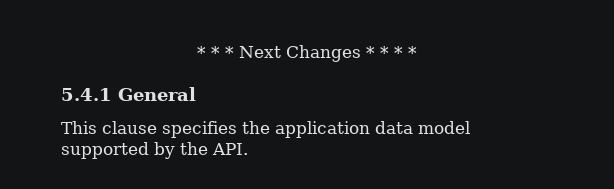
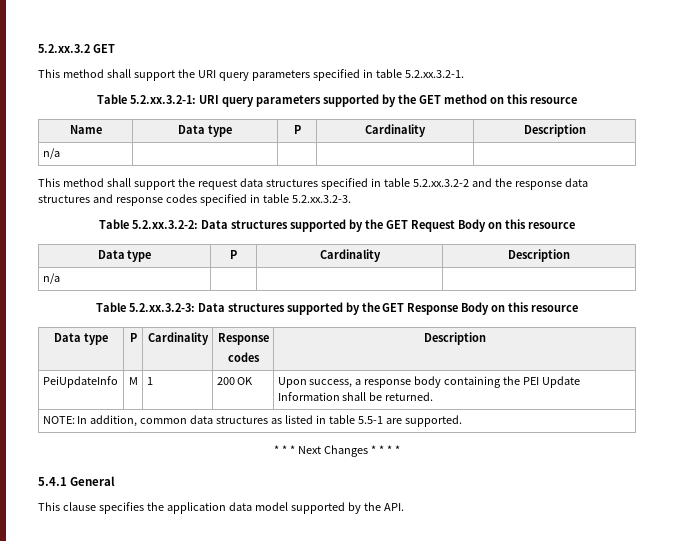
+ 5.2.xx.3.2 GET
+ This method shall support the URI query parameters specified in table 5.2.xx.3.2-1.
+ Table 5.2.xx.3.2-1: URI query parameters supported by the GET method on this resource
+ Name | Data type | P | Cardinality | Description
+ n/a | | | |
+ This method shall support the request data structures specified in table 5.2.xx.3.2-2 and the response data structures and response codes specified in table 5.2.xx.3.2-3.
+ Table 5.2.xx.3.2-2: Data structures supported by the GET Request Body on this resource
+ Data type | P | Cardinality | Description
+ n/a | | |
+ Table 5.2.xx.3.2-3: Data structures supported by the GET Response Body on this resource
+ Data type | P | Cardinality | Response
+ codes | Description
+ PeiUpdateInfo | M | 1 | 200 OK | Upon success, a response body containing the PEI Update Information shall be returned.
+ NOTE: In addition, common data structures as listed in table 5.5-1 are supported.

